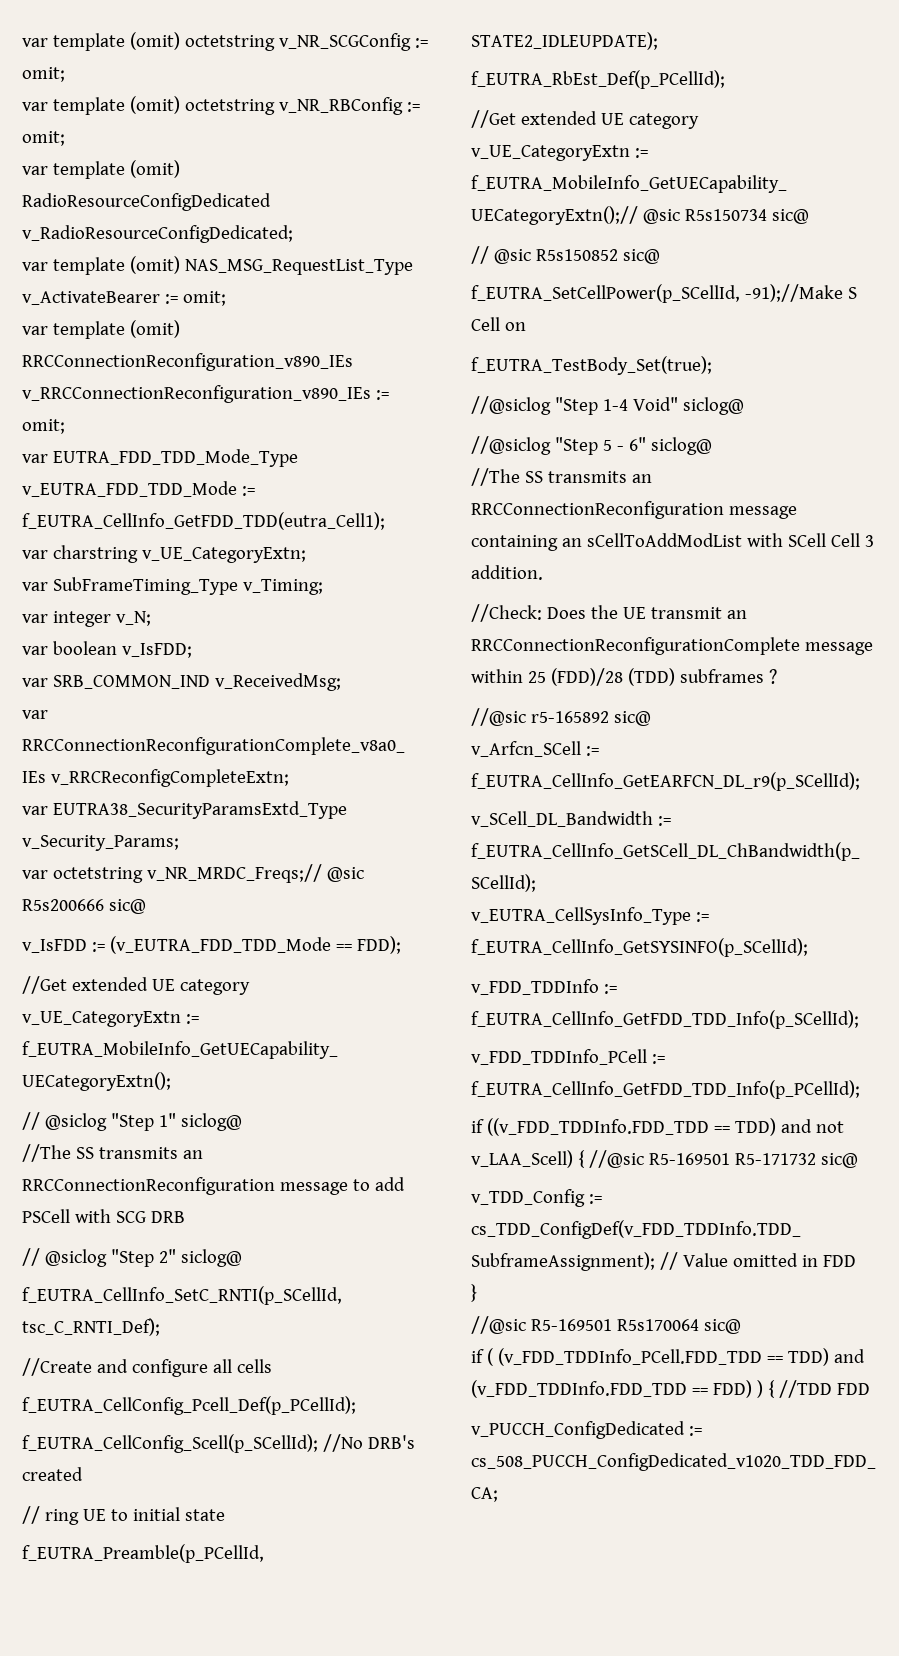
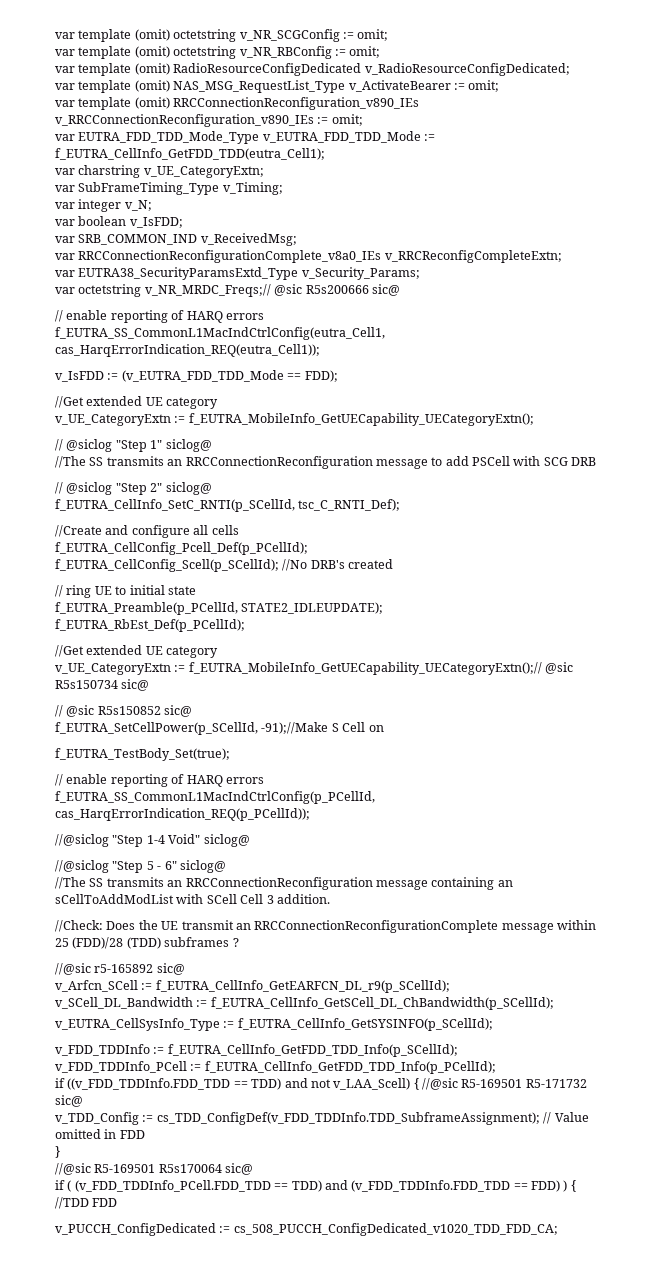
  var octetstring v_NR_MRDC_Freqs;// @sic R5s200666 sic@
+ // enable reporting of HARQ errors
+ f_EUTRA_SS_CommonL1MacIndCtrlConfig(eutra_Cell1, cas_HarqErrorIndication_REQ(eutra_Cell1));
  f_EUTRA_TestBody_Set(true);
+ // enable reporting of HARQ errors
+ f_EUTRA_SS_CommonL1MacIndCtrlConfig(p_PCellId, cas_HarqErrorIndication_REQ(p_PCellId));

